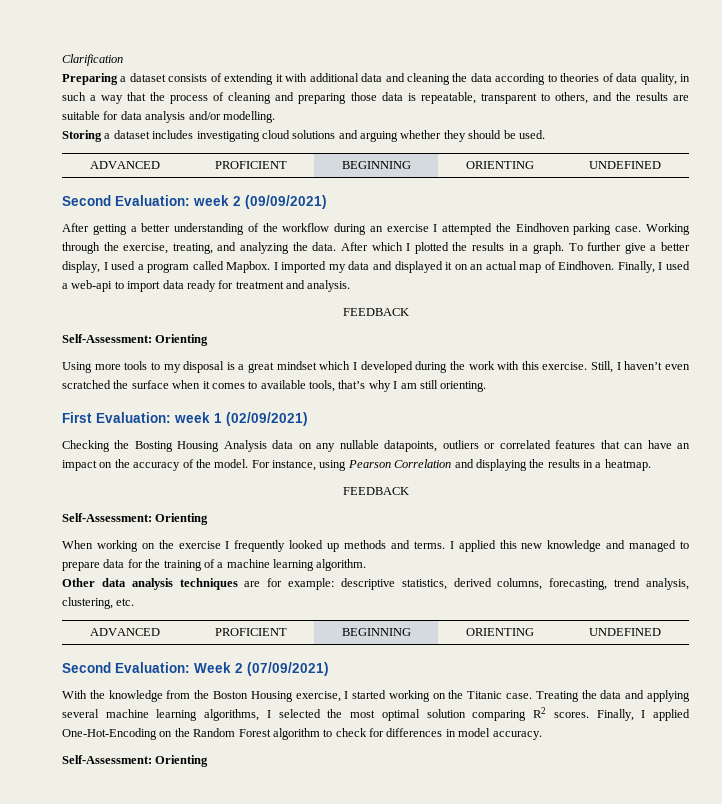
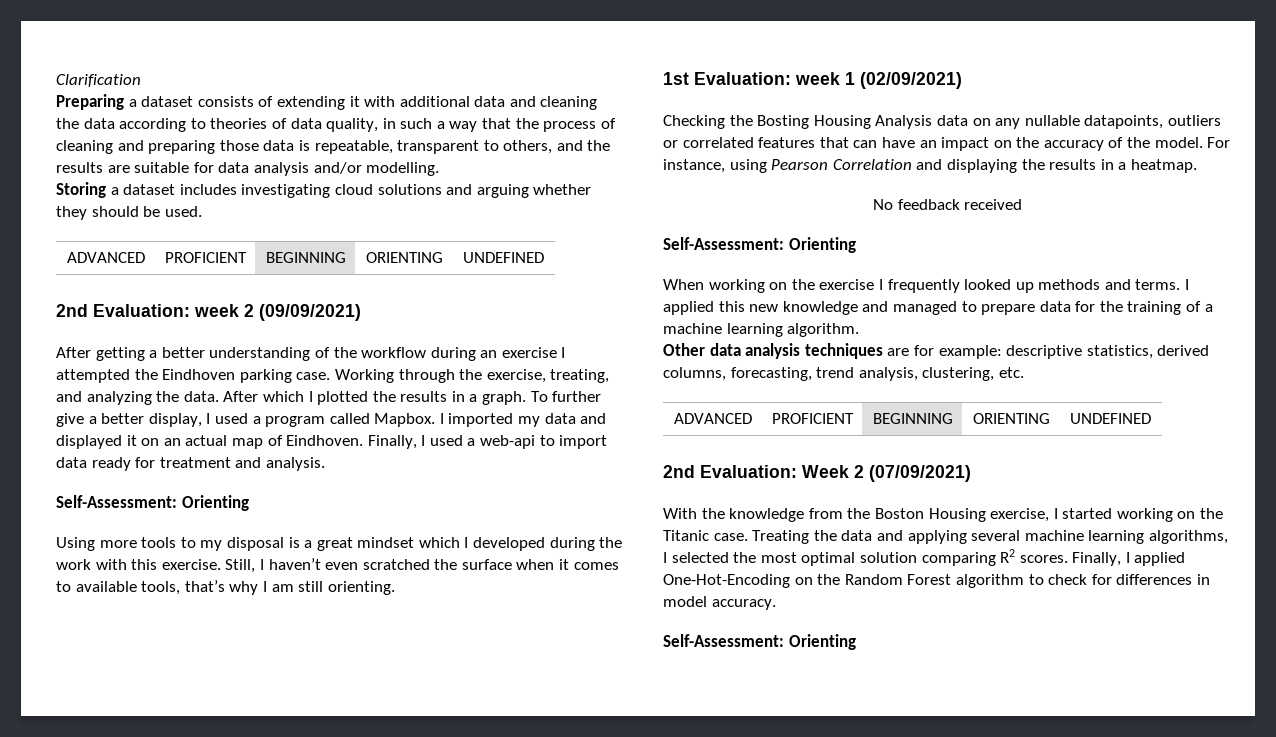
- Second Evaluation: week 2 (09/09/2021)
+ 2nd Evaluation: week 2 (09/09/2021)
  Finally, I used a web-api to import data ready for treatment and analysis.
- FEEDBACK
- First Evaluation: week 1 (02/09/2021)
+ 1st Evaluation: week 1 (02/09/2021)
  For instance, using Pearson Correlation and displaying the results in a heatmap.
- FEEDBACK
+ No feedback received
- Second Evaluation: Week 2 (07/09/2021)
+ 2nd Evaluation: Week 2 (07/09/2021)

